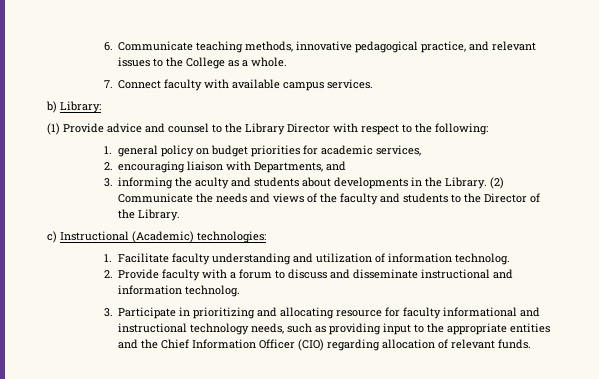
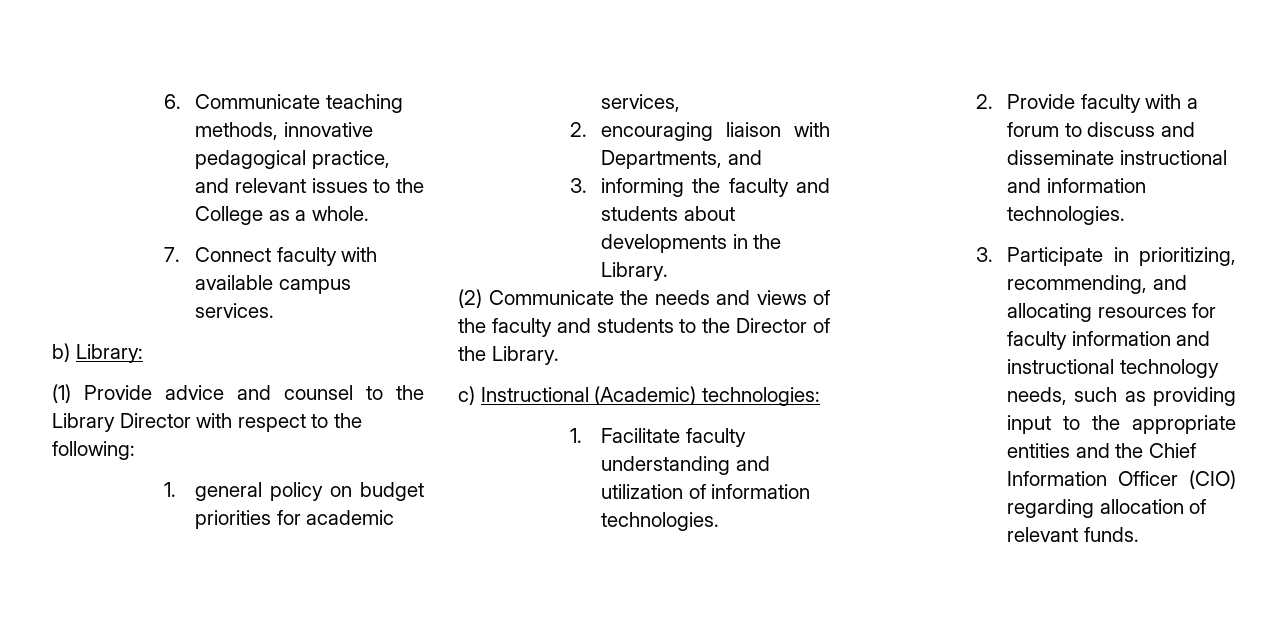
- 3. informing the aculty and students about developments in the Library. (2) Communicate the needs and views of the faculty and students to the Director of the Library.
+ 3. informing the faculty and students about developments in the Library.
+ (2) Communicate the needs and views of the faculty and students to the Director of the Library.
- 1. Facilitate faculty understanding and utilization of information technolog.
+ 1. Facilitate faculty understanding and utilization of information technologies.
- 2. Provide faculty with a forum to discuss and disseminate instructional and information technolog.
+ 2. Provide faculty with a forum to discuss and disseminate instructional and information technologies.
- 3. Participate in prioritizing and allocating resource for faculty informational and instructional technology needs, such as providing input to the appropriate entities and the Chief Information Officer (CIO) regarding allocation of relevant funds.
+ 3. Participate in prioritizing, recommending, and allocating resources for faculty information and instructional technology needs, such as providing input to the appropriate entities and the Chief Information Officer (CIO) regarding allocation of relevant funds.

